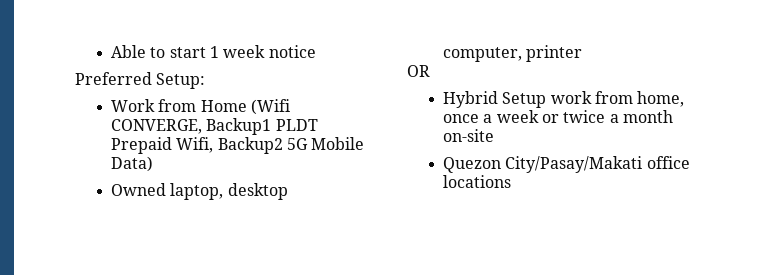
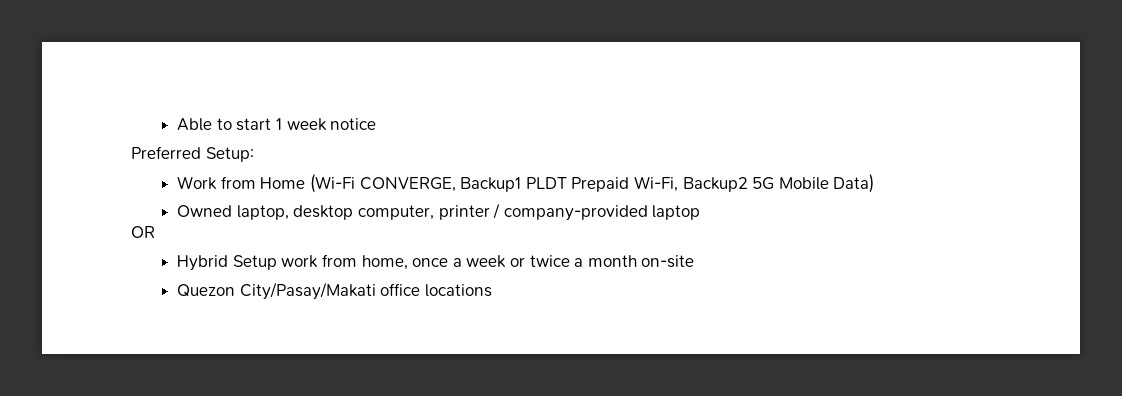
- Work from Home (Wifi CONVERGE, Backup1 PLDT Prepaid Wifi, Backup2 5G Mobile Data)
+ Work from Home (Wi-Fi CONVERGE, Backup1 PLDT Prepaid Wi-Fi, Backup2 5G Mobile Data)
- Owned laptop, desktop computer, printer
+ Owned laptop, desktop computer, printer / company-provided laptop

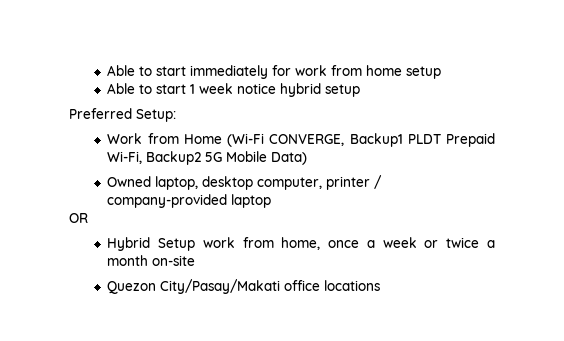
- Able to start 1 week notice
+ Able to start immediately for work from home setup
+ Able to start 1 week notice hybrid setup

